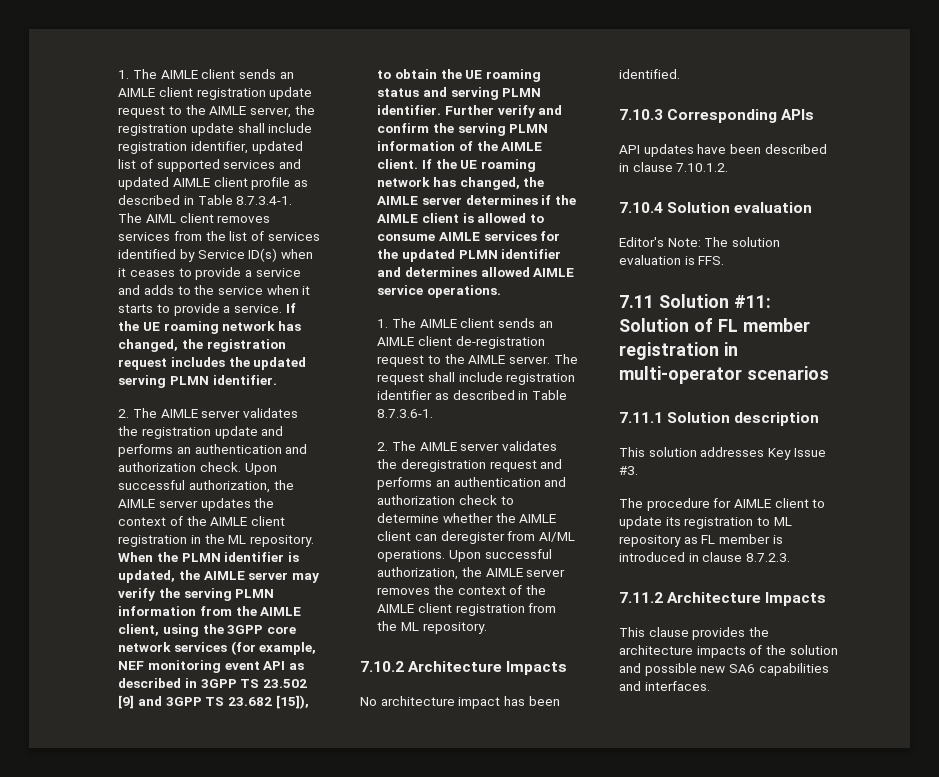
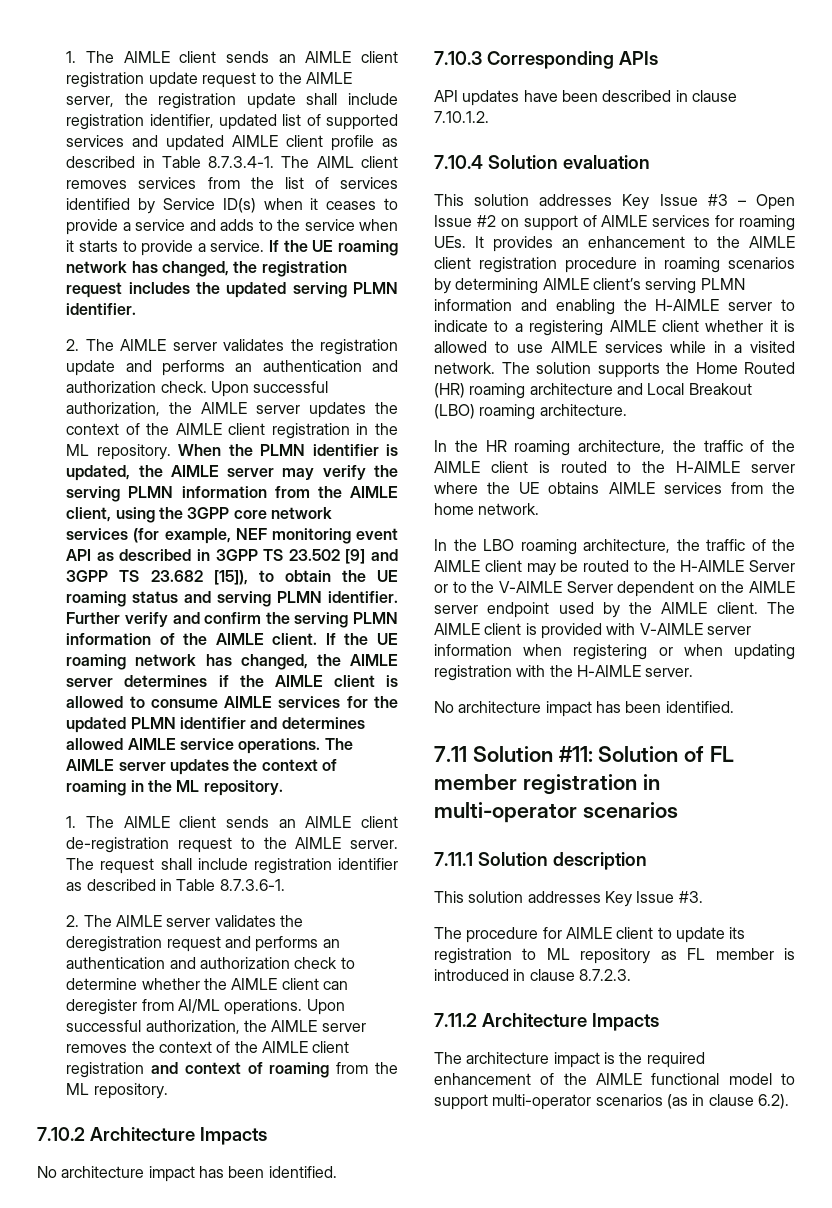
+ The AIMLE server updates the context of roaming in the ML repository.
- Upon successful authorization, the AIMLE server removes the context of the AIMLE client registration from the ML repository.
+ Upon successful authorization, the AIMLE server removes the context of the AIMLE client registration and context of roaming from the ML repository.
- Editor's Note: The solution evaluation is FFS.
+ This solution addresses Key Issue #3 – Open Issue #2 on support of AIMLE services for roaming UEs. It provides an enhancement to the AIMLE client registration procedure in roaming scenarios by determining AIMLE client’s serving PLMN information and enabling the H-AIMLE server to indicate to a registering AIMLE client whether it is allowed to use AIMLE services while in a visited network. The solution supports the Home Routed (HR) roaming architecture and Local Breakout (LBO) roaming architecture.
+ In the HR roaming architecture, the traffic of the AIMLE client is routed to the H-AIMLE server where the UE obtains AIMLE services from the home network.
+ In the LBO roaming architecture, the traffic of the AIMLE client may be routed to the H-AIMLE Server or to the V-AIMLE Server dependent on the AIMLE server endpoint used by the AIMLE client. The AIMLE client is provided with V-AIMLE server information when registering or when updating registration with the H-AIMLE server.
+ No architecture impact has been identified.
- This clause provides the architecture impacts of the solution and possible new SA6 capabilities and interfaces.
+ The architecture impact is the required enhancement of the AIMLE functional model to support multi-operator scenarios (as in clause 6.2).

